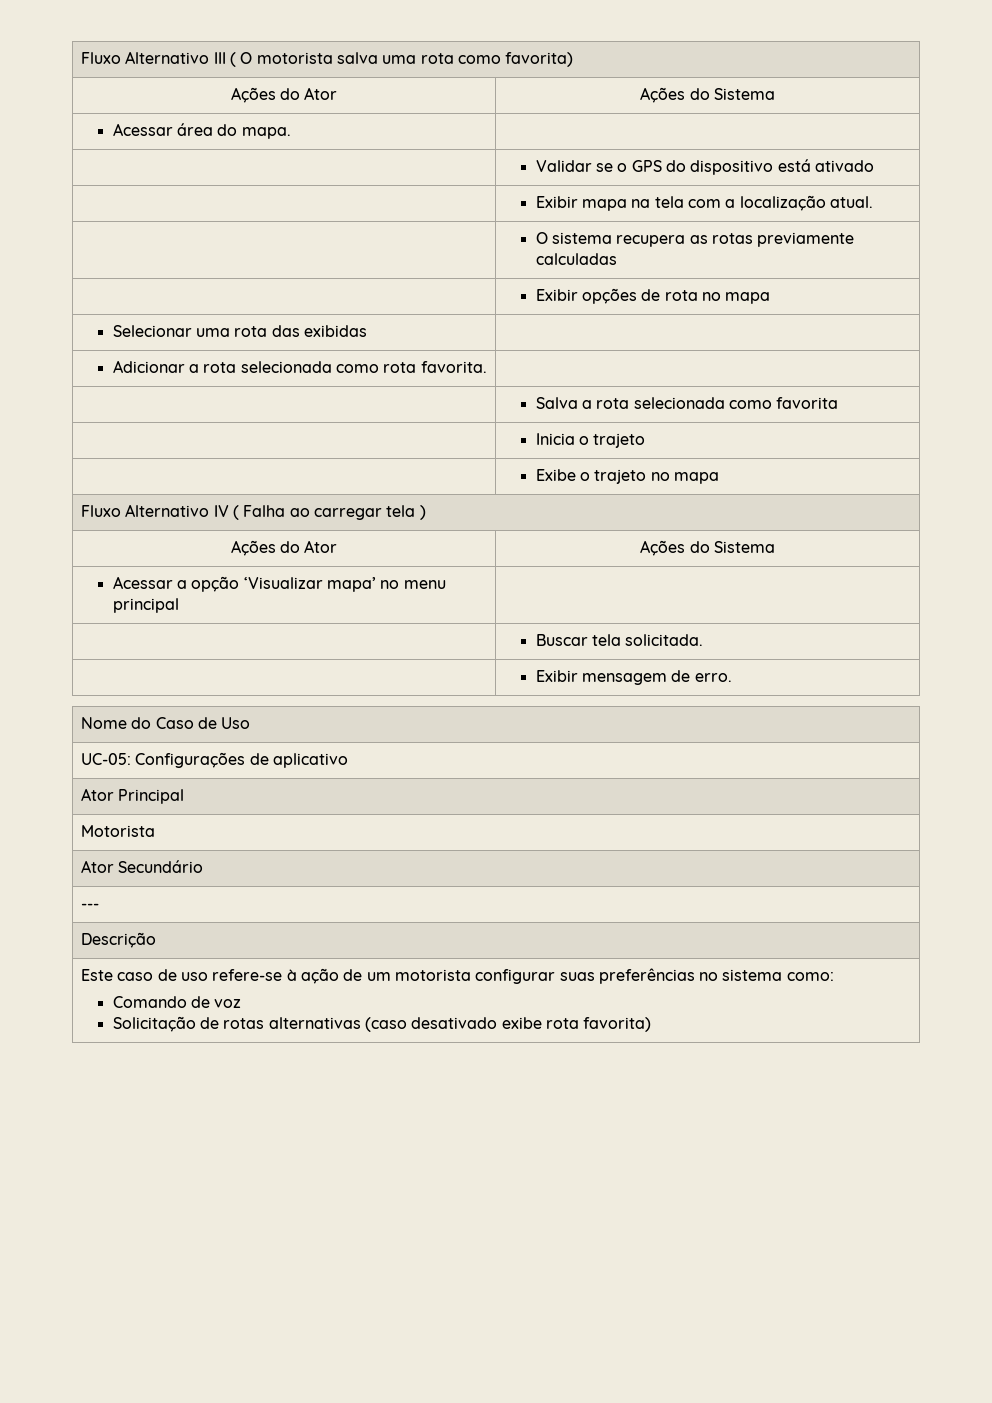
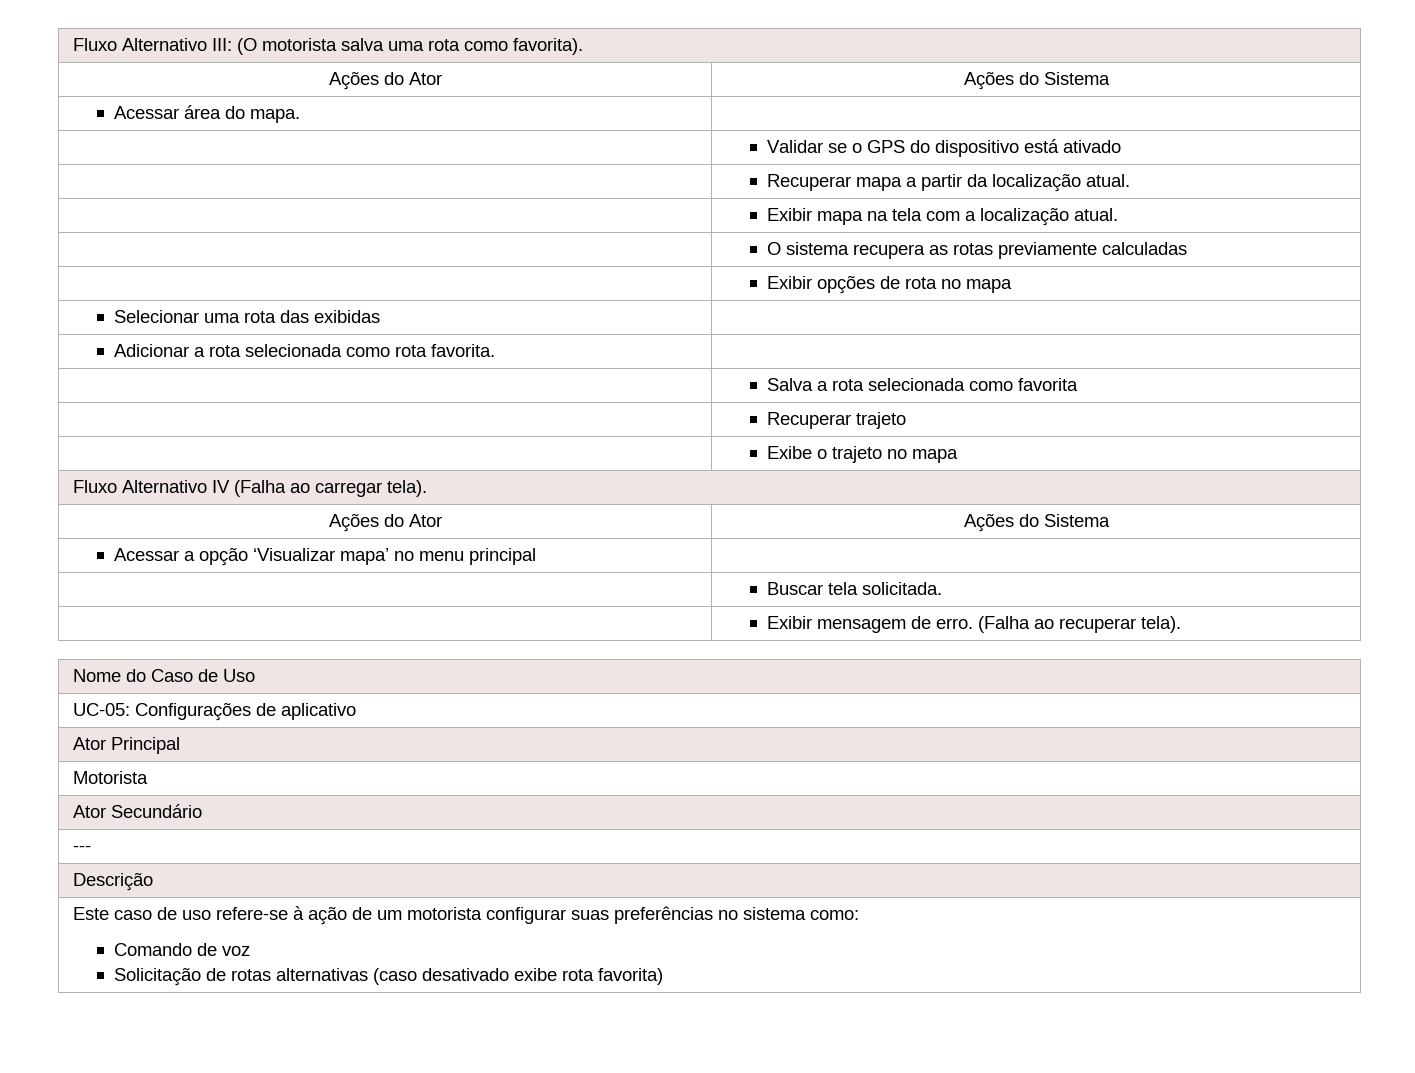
- Fluxo Alternativo III ( O motorista salva uma rota como favorita)
+ Fluxo Alternativo III: (O motorista salva uma rota como favorita).
+ | Recuperar mapa a partir da localização atual.
- | Inicia o trajeto
+ | Recuperar trajeto
- Fluxo Alternativo IV ( Falha ao carregar tela )
+ Fluxo Alternativo IV (Falha ao carregar tela).
- | Exibir mensagem de erro.
+ | Exibir mensagem de erro. (Falha ao recuperar tela).

